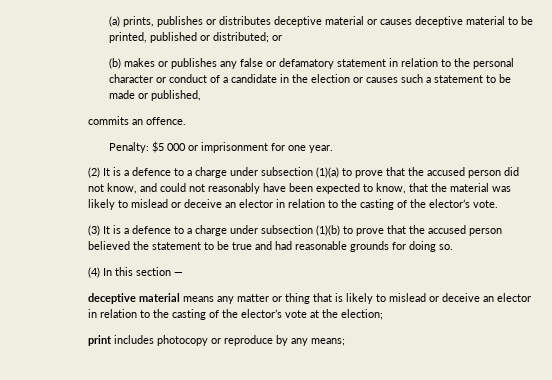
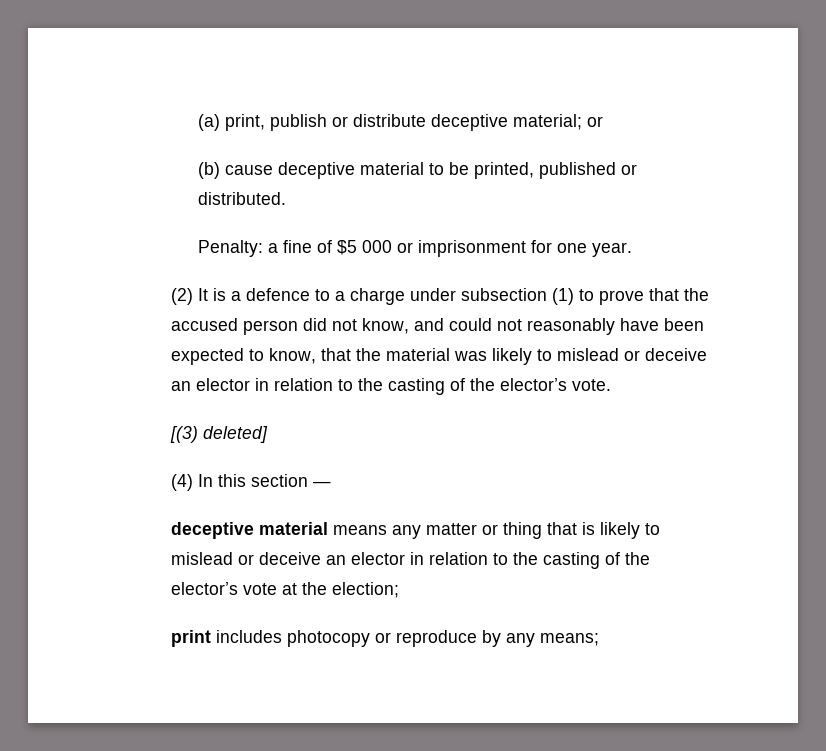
- (a) prints, publishes or distributes deceptive material or causes deceptive material to be printed, published or distributed; or
- (b) makes or publishes any false or defamatory statement in relation to the personal character or conduct of a candidate in the election or causes such a statement to be made or published,
- commits an offence.
- Penalty: $5 000 or imprisonment for one year.
+ (a) print, publish or distribute deceptive material; or
+ (b) cause deceptive material to be printed, published or distributed.
+ Penalty: a fine of $5 000 or imprisonment for one year.
- (2) It is a defence to a charge under subsection (1)(a) to prove that the accused person did not know, and could not reasonably have been expected to know, that the material was likely to mislead or deceive an elector in relation to the casting of the elector’s vote.
+ (2) It is a defence to a charge under subsection (1) to prove that the accused person did not know, and could not reasonably have been expected to know, that the material was likely to mislead or deceive an elector in relation to the casting of the elector’s vote.
- (3) It is a defence to a charge under subsection (1)(b) to prove that the accused person believed the statement to be true and had reasonable grounds for doing so.
+ [(3) deleted]

